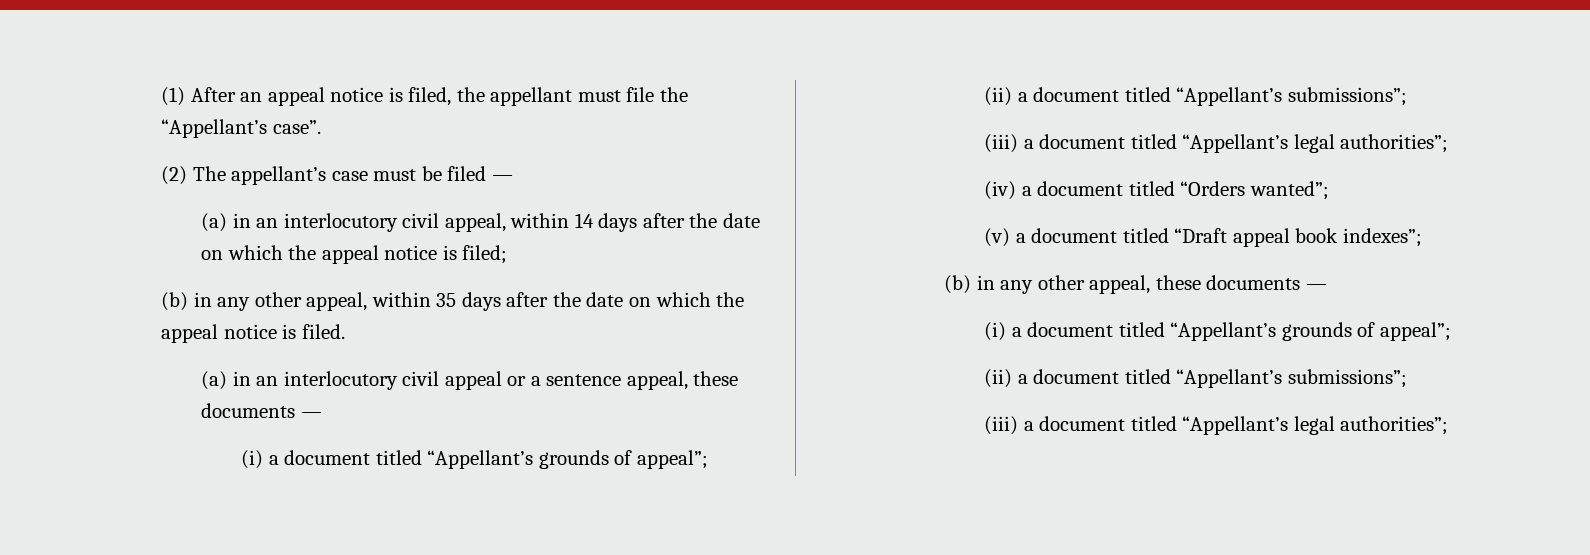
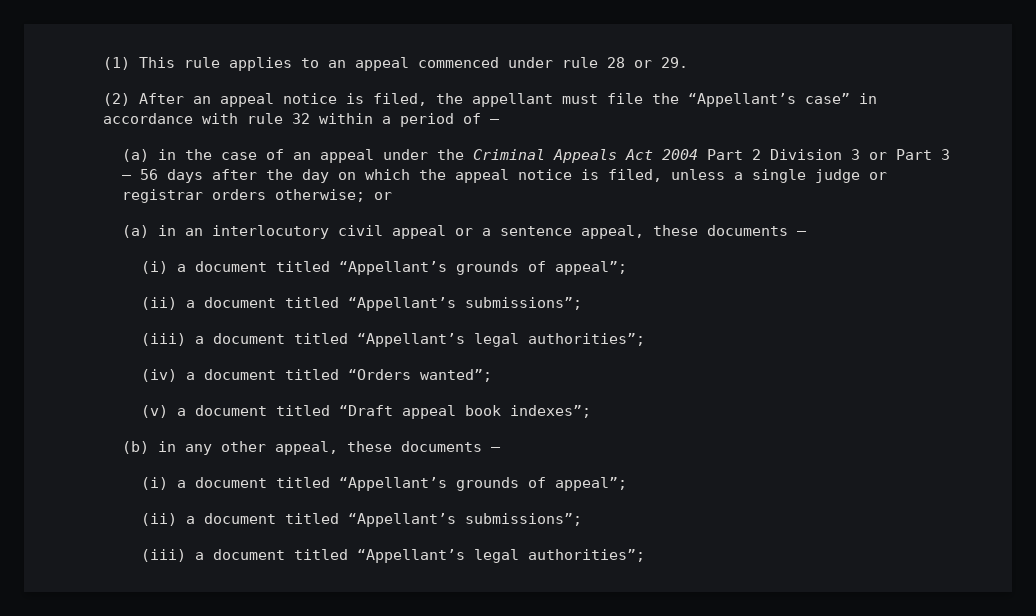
- (1) After an appeal notice is filed, the appellant must file the “Appellant’s case”.
- (2) The appellant’s case must be filed —
- (a) in an interlocutory civil appeal, within 14 days after the date on which the appeal notice is filed;
- (b) in any other appeal, within 35 days after the date on which the appeal notice is filed.
+ (1) This rule applies to an appeal commenced under rule 28 or 29.
+ (2) After an appeal notice is filed, the appellant must file the “Appellant’s case” in accordance with rule 32 within a period of —
+ (a) in the case of an appeal under the Criminal Appeals Act 2004 Part 2 Division 3 or Part 3 — 56 days after the day on which the appeal notice is filed, unless a single judge or registrar orders otherwise; or

